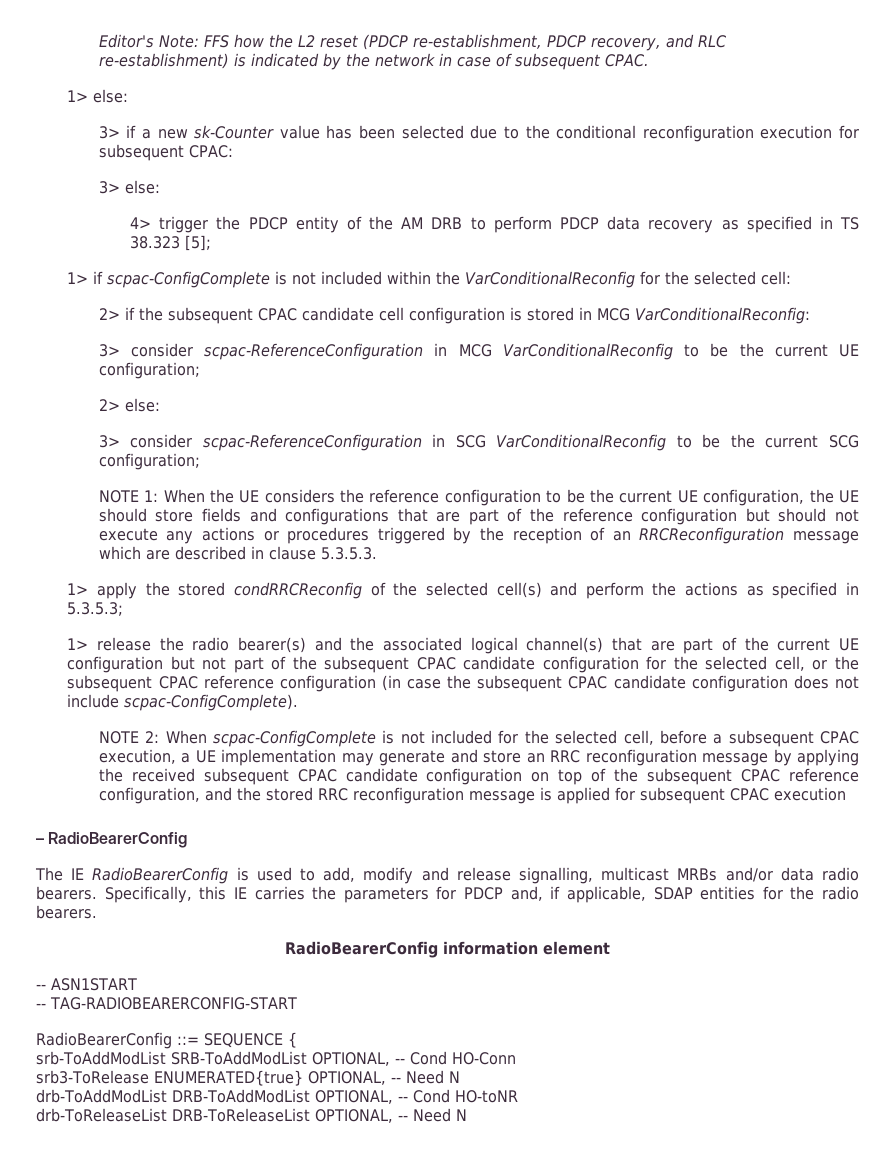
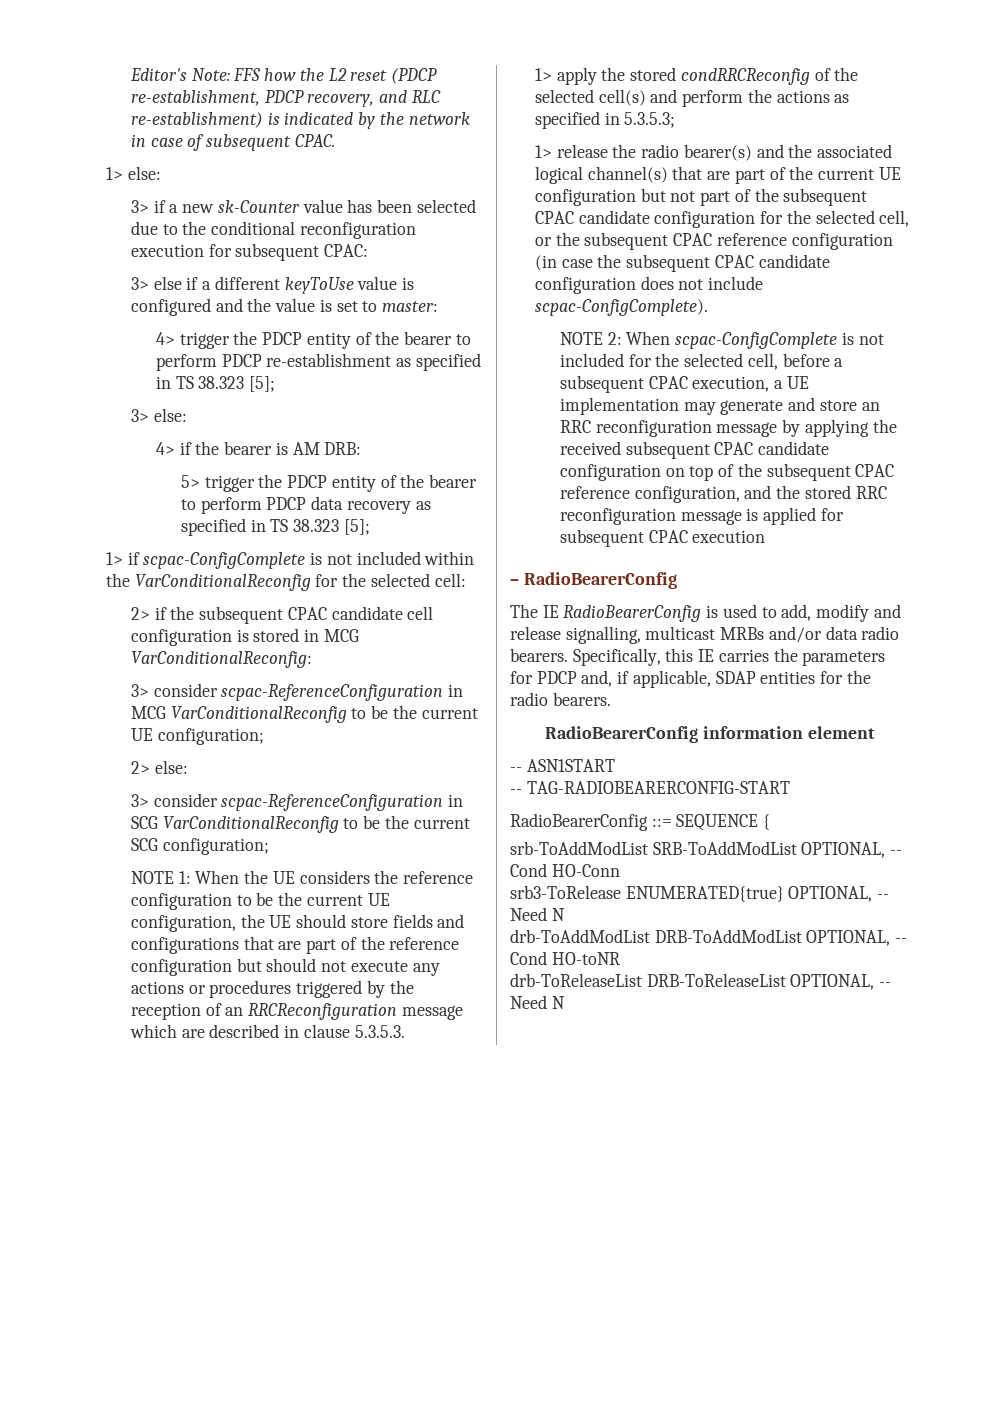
- 3> else:
+ 3> else if a different keyToUse value is configured and the value is set to master:
- 4> trigger the PDCP entity of the AM DRB to perform PDCP data recovery as specified in TS 38.323 [5];
+ 4> trigger the PDCP entity of the bearer to perform PDCP re-establishment as specified in TS 38.323 [5];
+ 3> else:
+ 4> if the bearer is AM DRB:
+ 5> trigger the PDCP entity of the bearer to perform PDCP data recovery as specified in TS 38.323 [5];

